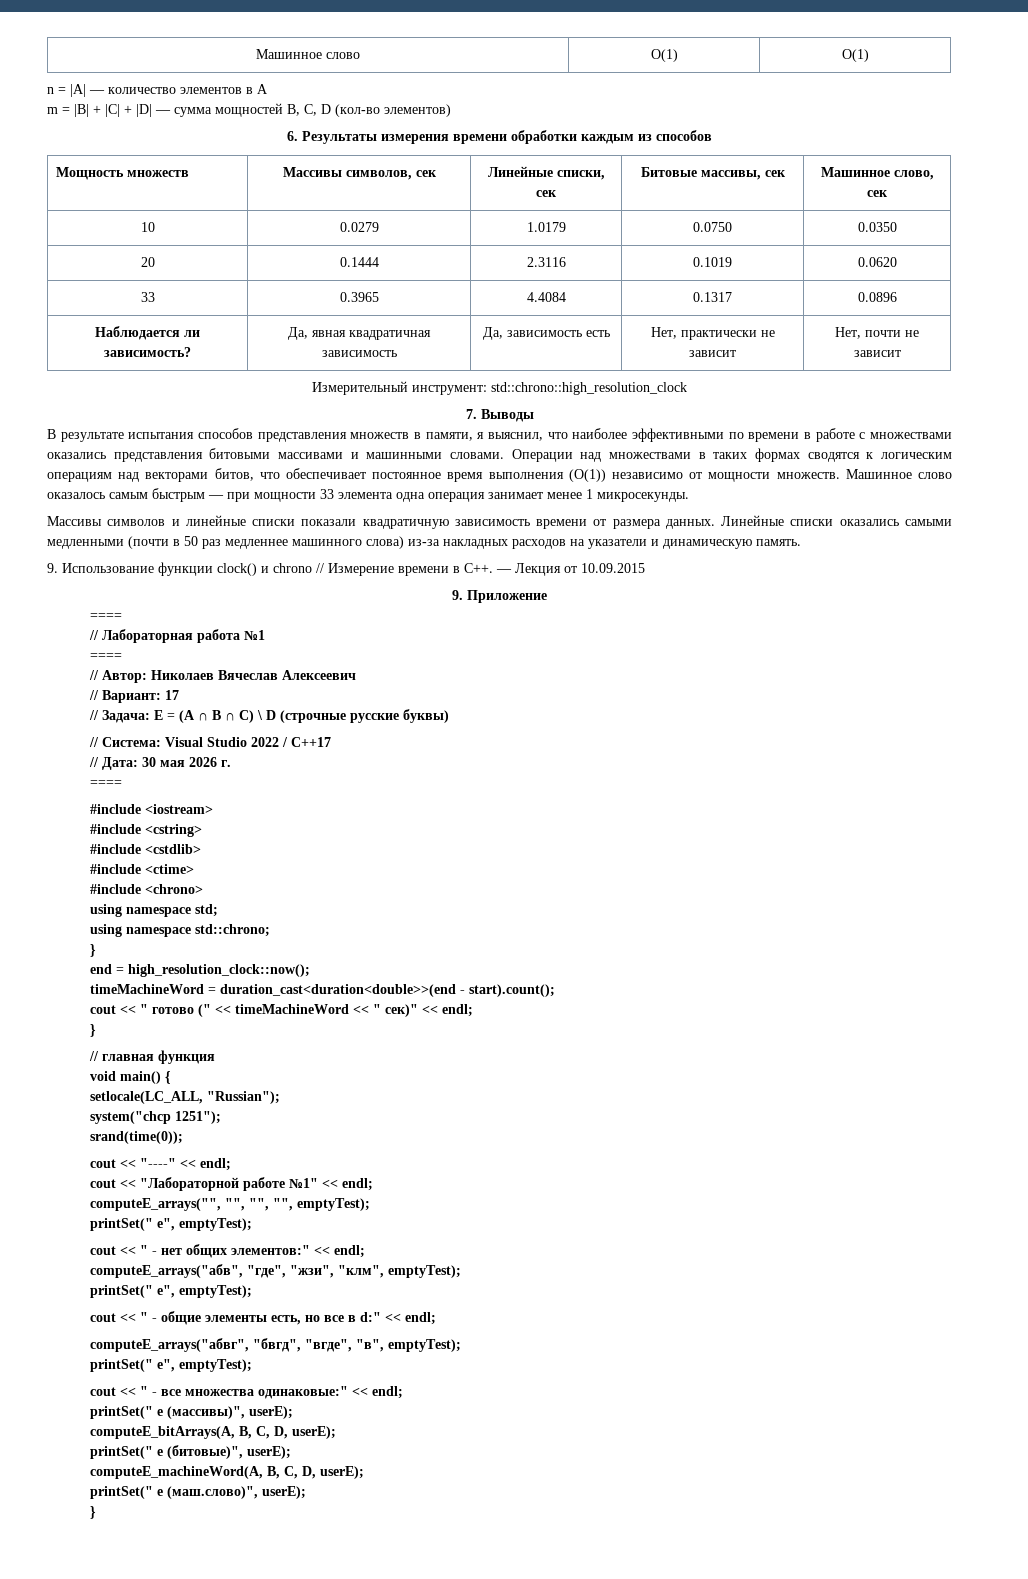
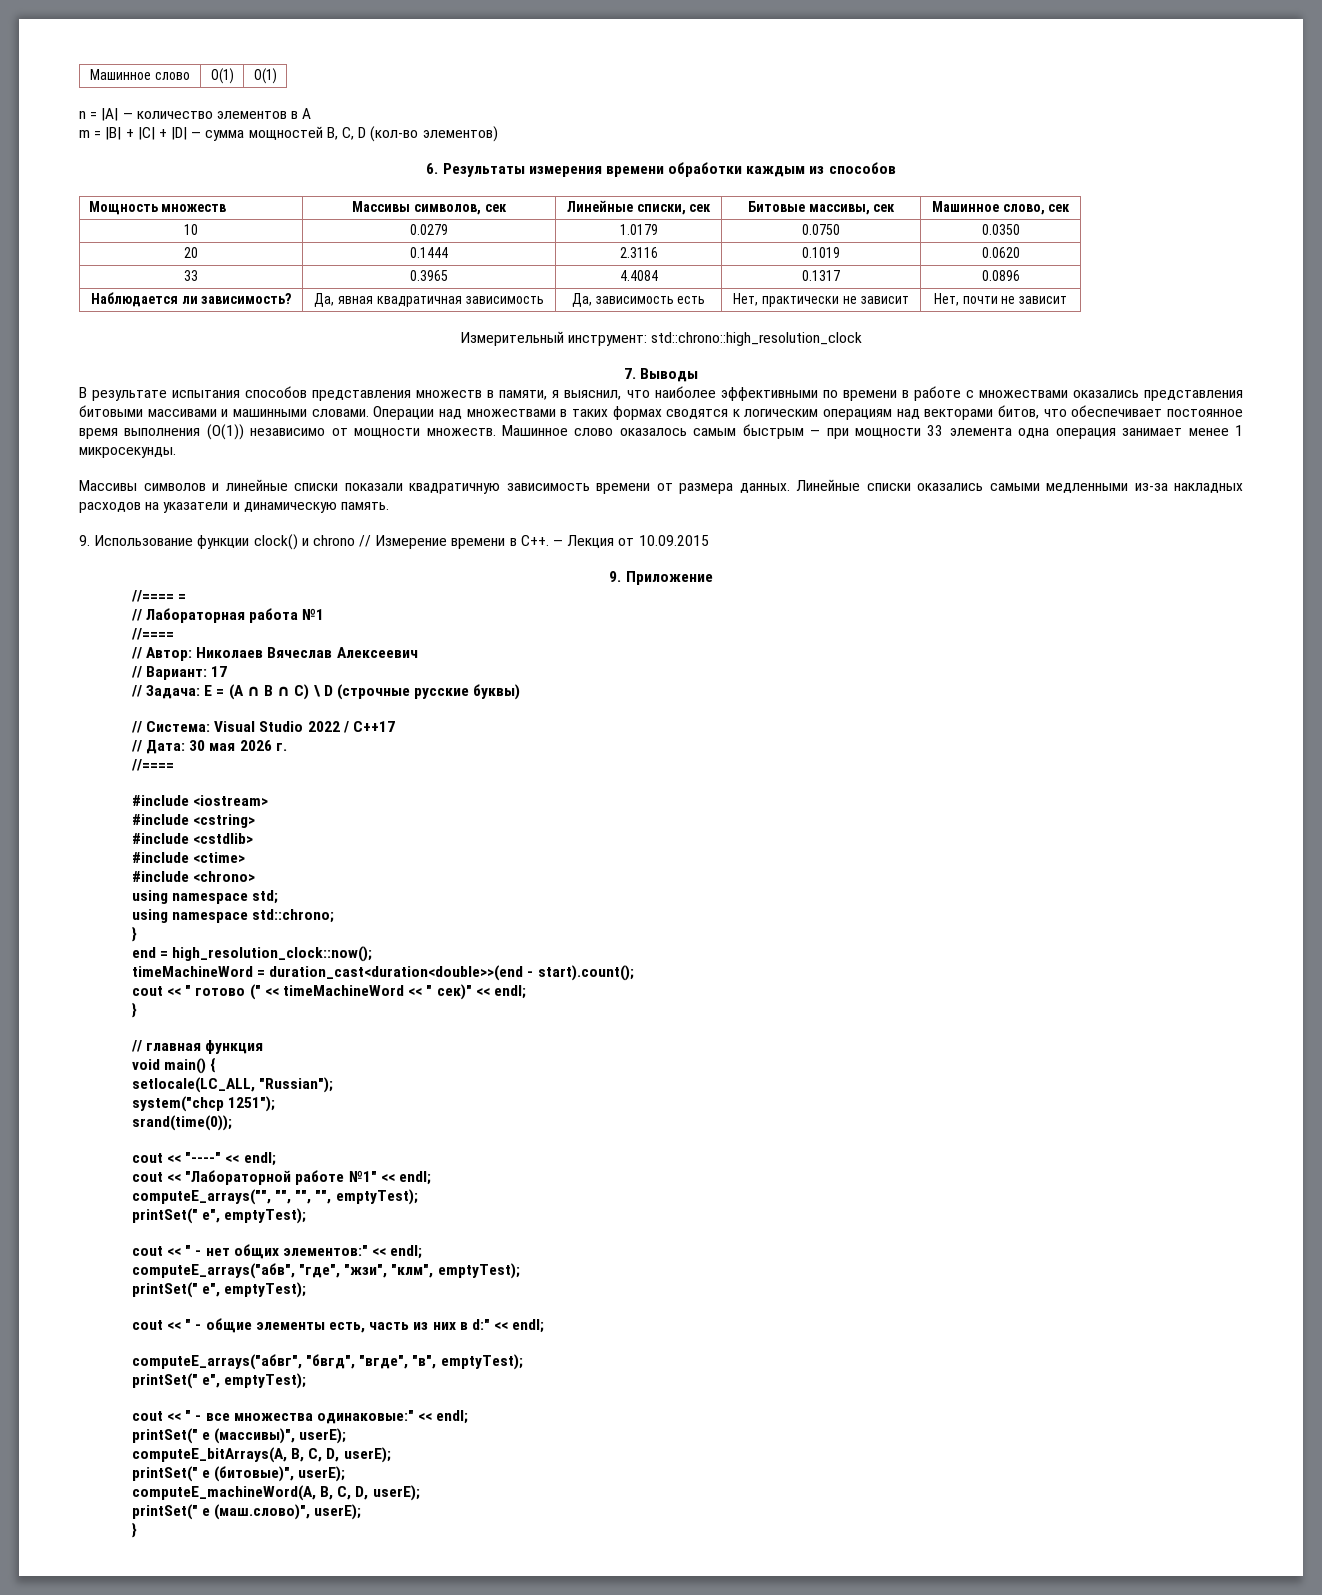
- Линейные списки оказались самыми медленными (почти в 50 раз медленнее машинного слова) из-за накладных расходов на указатели и динамическую память.
+ Линейные списки оказались самыми медленными из-за накладных расходов на указатели и динамическую память.
  9. Приложение
- ====
+ //==== =
  // Лабораторная работа №1
- ====
+ //====
  // Дата: 30 мая 2026 г.
- ====
+ //====
- cout << " - общие элементы есть, но все в d:" << endl;
+ cout << " - общие элементы есть, часть из них в d:" << endl;

